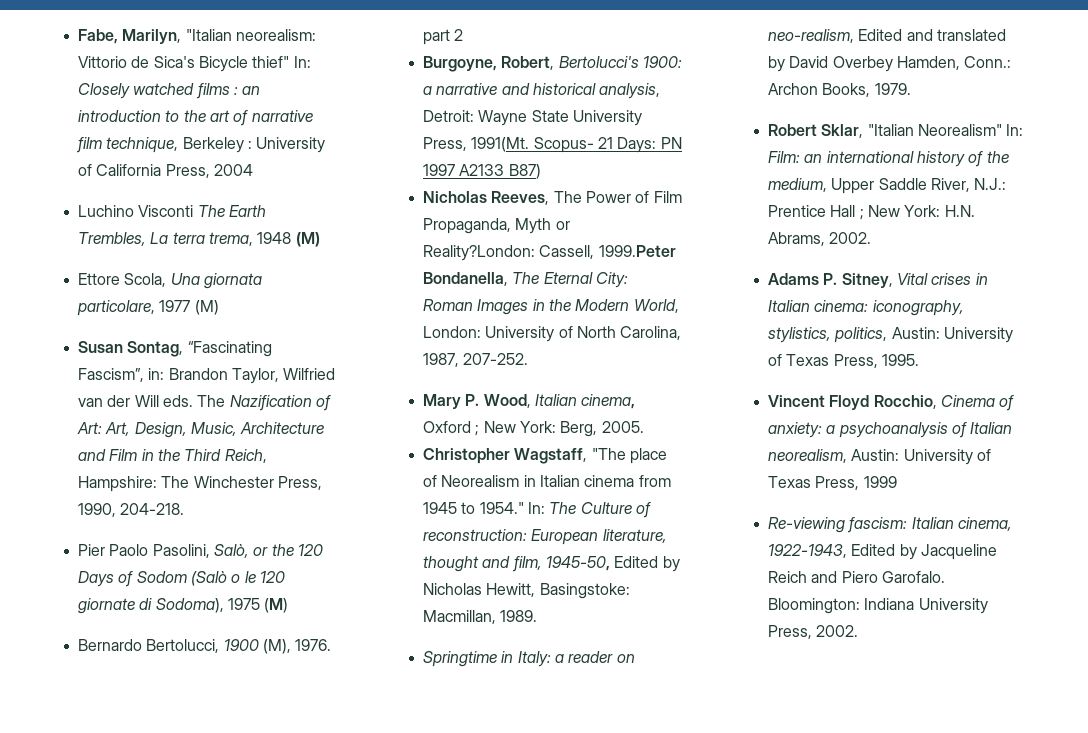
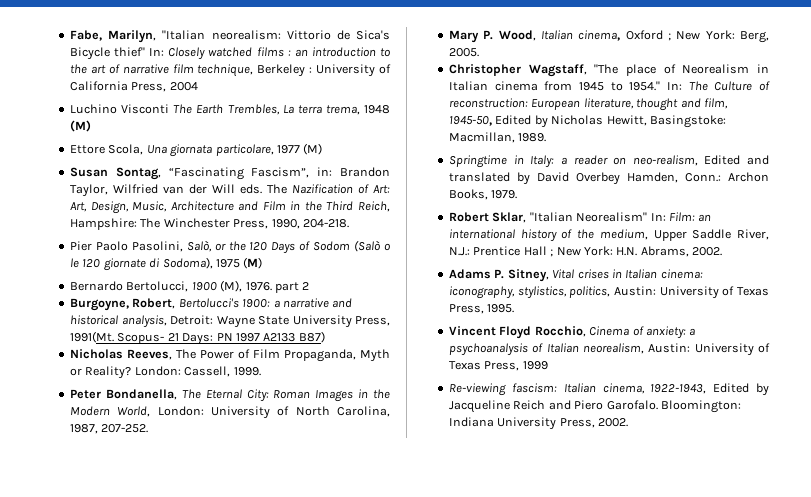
- Nicholas Reeves, The Power of Film Propaganda, Myth or Reality?London: Cassell, 1999.Peter Bondanella, The Eternal City: Roman Images in the Modern World, London: University of North Carolina, 1987, 207-252.
+ Nicholas Reeves, The Power of Film Propaganda, Myth or Reality? London: Cassell, 1999.
+ Peter Bondanella, The Eternal City: Roman Images in the Modern World, London: University of North Carolina, 1987, 207-252.

